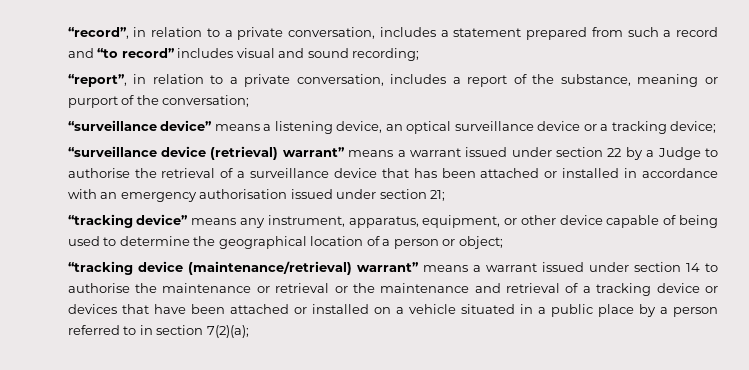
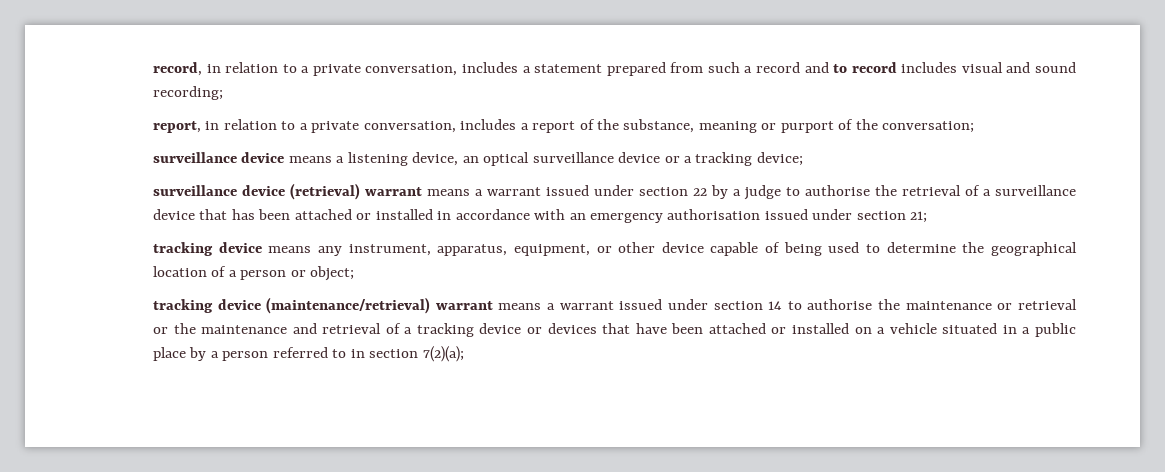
- “record”, in relation to a private conversation, includes a statement prepared from such a record and “to record” includes visual and sound recording;
+ record, in relation to a private conversation, includes a statement prepared from such a record and to record includes visual and sound recording;
- “report”, in relation to a private conversation, includes a report of the substance, meaning or purport of the conversation;
+ report, in relation to a private conversation, includes a report of the substance, meaning or purport of the conversation;
- “surveillance device” means a listening device, an optical surveillance device or a tracking device;
+ surveillance device means a listening device, an optical surveillance device or a tracking device;
- “surveillance device (retrieval) warrant” means a warrant issued under section 22 by a Judge to authorise the retrieval of a surveillance device that has been attached or installed in accordance with an emergency authorisation issued under section 21;
+ surveillance device (retrieval) warrant means a warrant issued under section 22 by a judge to authorise the retrieval of a surveillance device that has been attached or installed in accordance with an emergency authorisation issued under section 21;
- “tracking device” means any instrument, apparatus, equipment, or other device capable of being used to determine the geographical location of a person or object;
+ tracking device means any instrument, apparatus, equipment, or other device capable of being used to determine the geographical location of a person or object;
- “tracking device (maintenance/retrieval) warrant” means a warrant issued under section 14 to authorise the maintenance or retrieval or the maintenance and retrieval of a tracking device or devices that have been attached or installed on a vehicle situated in a public place by a person referred to in section 7(2)(a);
+ tracking device (maintenance/retrieval) warrant means a warrant issued under section 14 to authorise the maintenance or retrieval or the maintenance and retrieval of a tracking device or devices that have been attached or installed on a vehicle situated in a public place by a person referred to in section 7(2)(a);

